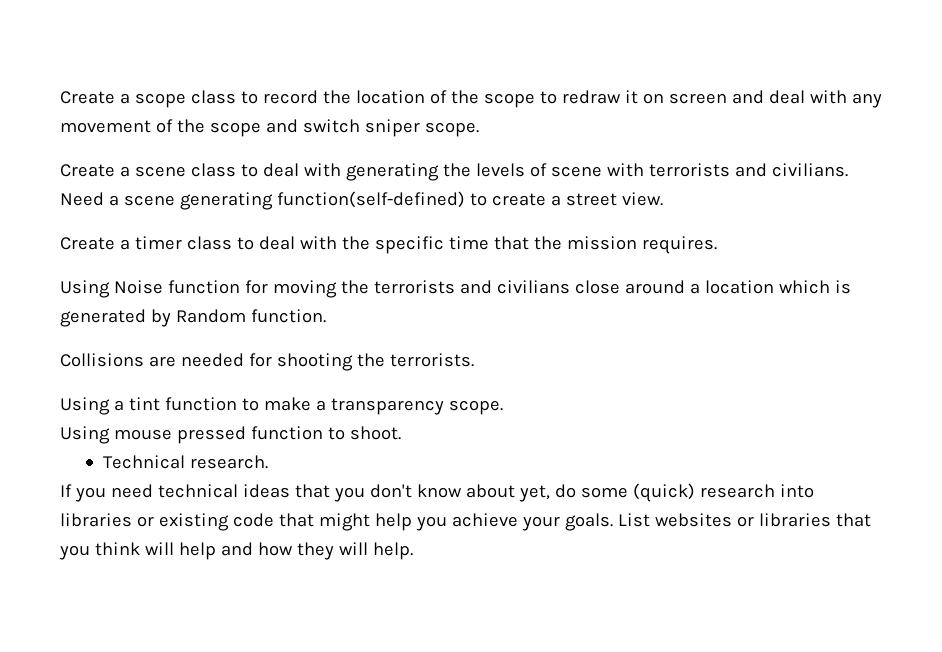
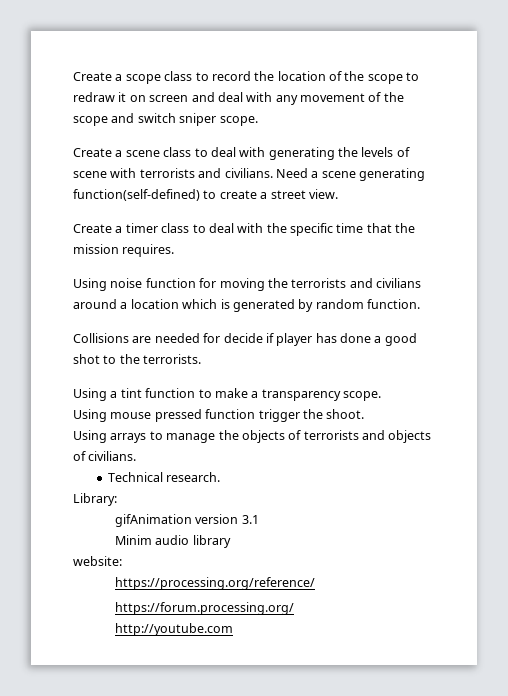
- Using Noise function for moving the terrorists and civilians close around a location which is generated by Random function.
+ Using noise function for moving the terrorists and civilians around a location which is generated by random function.
- Collisions are needed for shooting the terrorists.
+ Collisions are needed for decide if player has done a good shot to the terrorists.
- Using mouse pressed function to shoot.
+ Using mouse pressed function trigger the shoot.
+ Using arrays to manage the objects of terrorists and objects of civilians.
  Technical research.
- If you need technical ideas that you don't know about yet, do some (quick) research into libraries or existing code that might help you achieve your goals. List websites or libraries that you think will help and how they will help.
+ Library:
+ gifAnimation version 3.1
+ Minim audio library
+ website:
+ https://processing.org/reference/
+ https://forum.processing.org/
+ http://youtube.com

